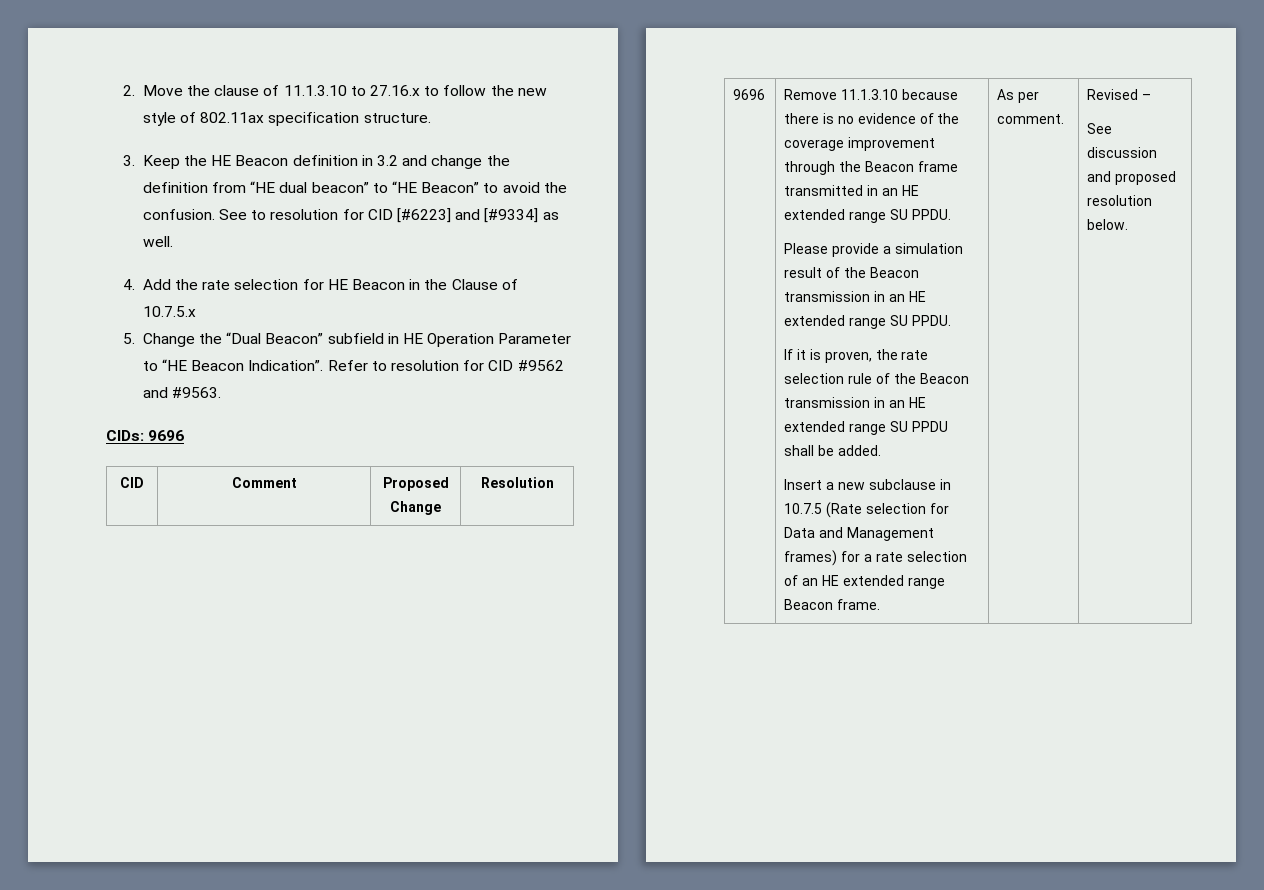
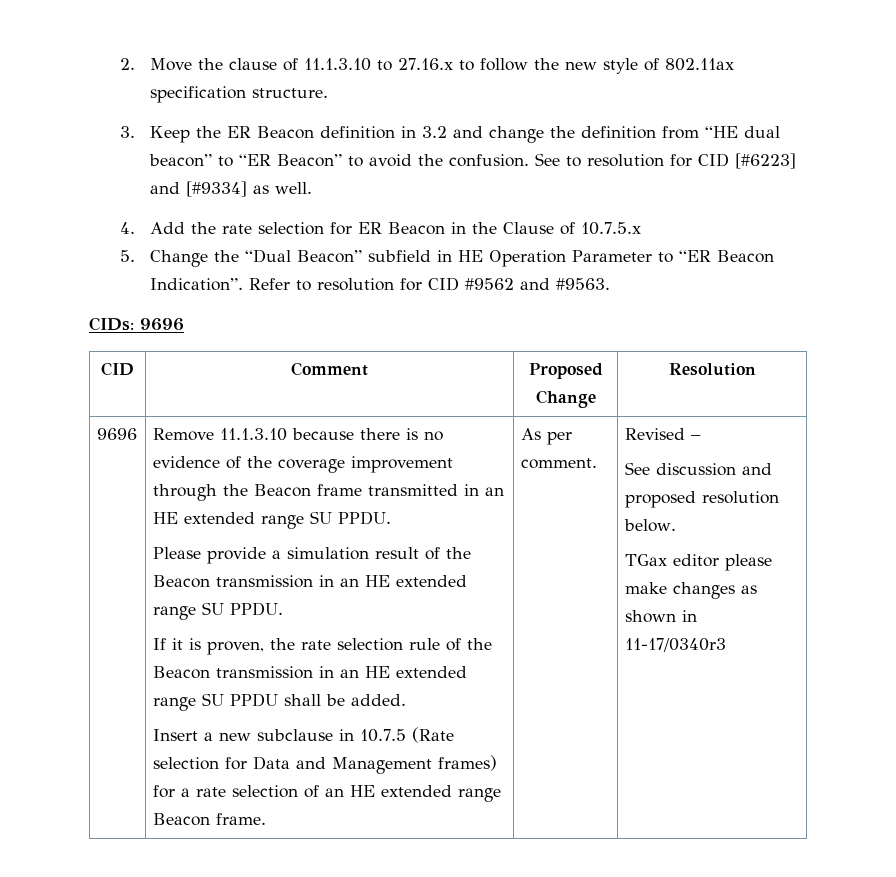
- 3. Keep the HE Beacon definition in 3.2 and change the definition from “HE dual beacon” to “HE Beacon” to avoid the confusion.
+ 3. Keep the ER Beacon definition in 3.2 and change the definition from “HE dual beacon” to “ER Beacon” to avoid the confusion.
- 4. Add the rate selection for HE Beacon in the Clause of 10.7.5.x
+ 4. Add the rate selection for ER Beacon in the Clause of 10.7.5.x
- 5. Change the “Dual Beacon” subfield in HE Operation Parameter to “HE Beacon Indication”.
+ 5. Change the “Dual Beacon” subfield in HE Operation Parameter to “ER Beacon Indication”.
+ TGax editor please make changes as shown in 11-17/0340r3

